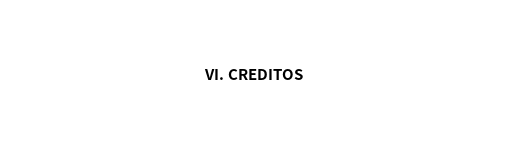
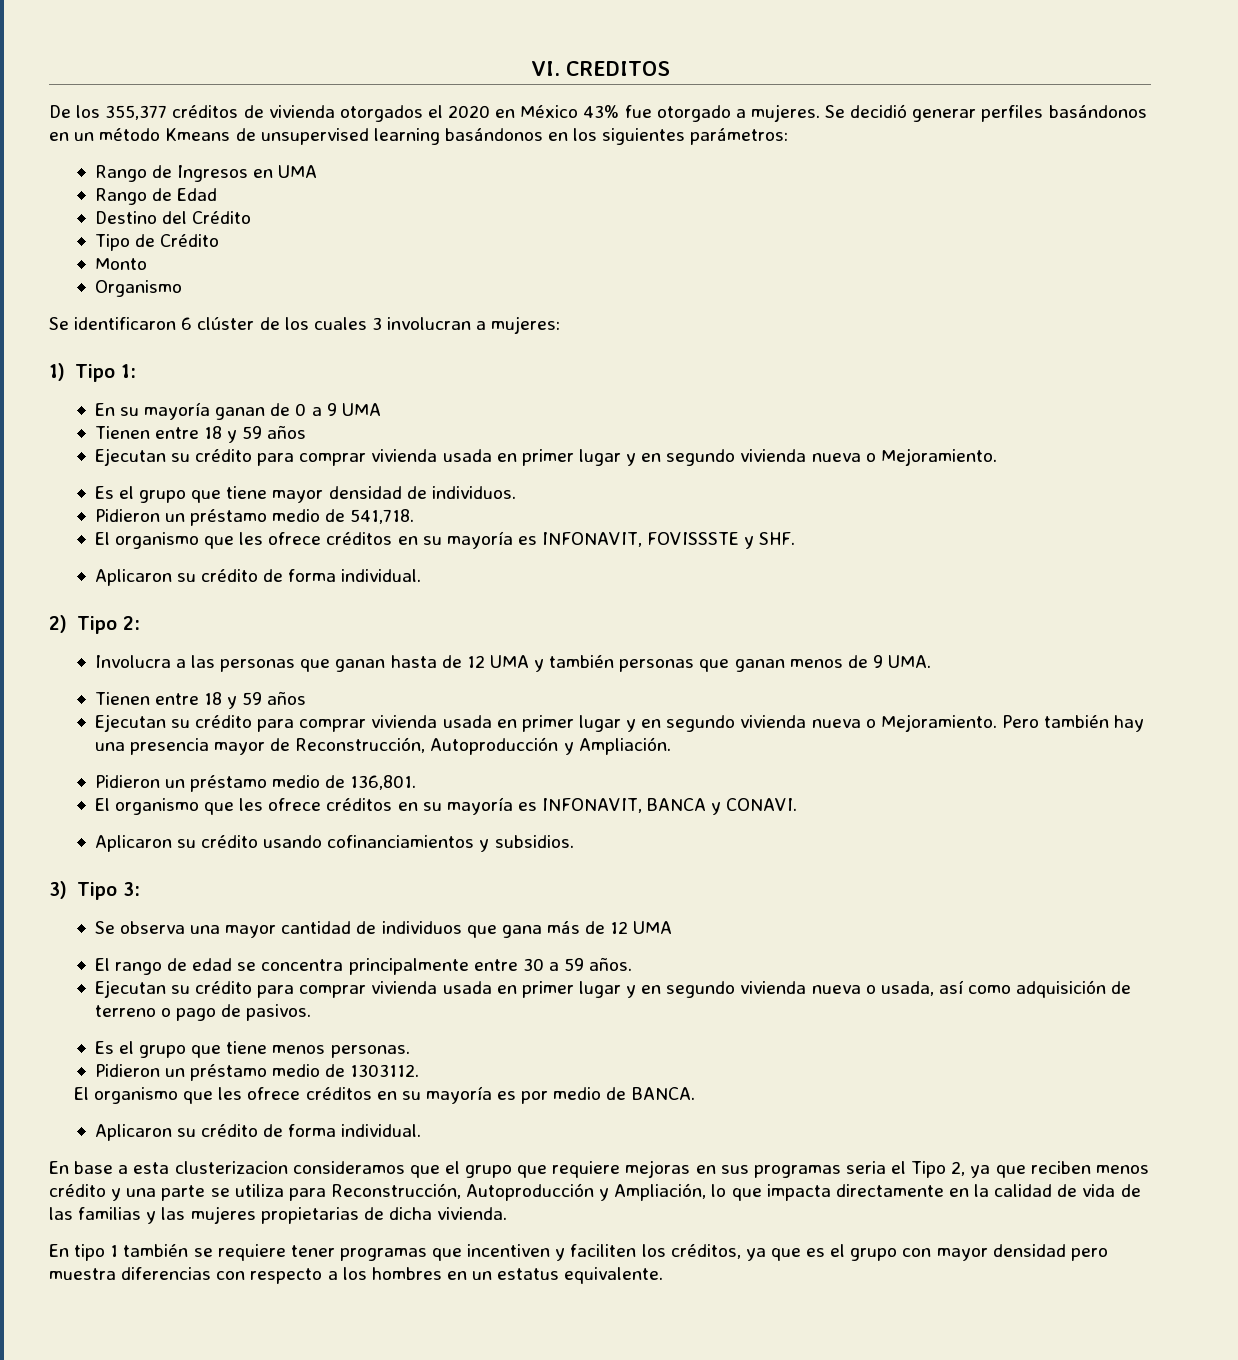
+ De los 355,377 créditos de vivienda otorgados el 2020 en México 43% fue otorgado a mujeres. Se decidió generar perfiles basándonos en un método Kmeans de unsupervised learning basándonos en los siguientes parámetros:
+ Rango de Ingresos en UMA
+ Rango de Edad
+ Destino del Crédito
+ Tipo de Crédito
+ Monto
+ Organismo
+ Se identificaron 6 clúster de los cuales 3 involucran a mujeres:
+ 1) Tipo 1:
+ En su mayoría ganan de 0 a 9 UMA
+ Tienen entre 18 y 59 años
+ Ejecutan su crédito para comprar vivienda usada en primer lugar y en segundo vivienda nueva o Mejoramiento.
+ Es el grupo que tiene mayor densidad de individuos.
+ Pidieron un préstamo medio de 541,718.
+ El organismo que les ofrece créditos en su mayoría es INFONAVIT, FOVISSSTE y SHF.
+ Aplicaron su crédito de forma individual.
+ 2) Tipo 2:
+ Involucra a las personas que ganan hasta de 12 UMA y también personas que ganan menos de 9 UMA.
+ Tienen entre 18 y 59 años
+ Ejecutan su crédito para comprar vivienda usada en primer lugar y en segundo vivienda nueva o Mejoramiento. Pero también hay una presencia mayor de Reconstrucción, Autoproducción y Ampliación.
+ Pidieron un préstamo medio de 136,801.
+ El organismo que les ofrece créditos en su mayoría es INFONAVIT, BANCA y CONAVI.
+ Aplicaron su crédito usando cofinanciamientos y subsidios.
+ 3) Tipo 3:
+ Se observa una mayor cantidad de individuos que gana más de 12 UMA
+ El rango de edad se concentra principalmente entre 30 a 59 años.
+ Ejecutan su crédito para comprar vivienda usada en primer lugar y en segundo vivienda nueva o usada, así como adquisición de terreno o pago de pasivos.
+ Es el grupo que tiene menos personas.
+ Pidieron un préstamo medio de 1303112.
+ El organismo que les ofrece créditos en su mayoría es por medio de BANCA.
+ Aplicaron su crédito de forma individual.
+ En base a esta clusterizacion consideramos que el grupo que requiere mejoras en sus programas seria el Tipo 2, ya que reciben menos crédito y una parte se utiliza para Reconstrucción, Autoproducción y Ampliación, lo que impacta directamente en la calidad de vida de las familias y las mujeres propietarias de dicha vivienda.
+ En tipo 1 también se requiere tener programas que incentiven y faciliten los créditos, ya que es el grupo con mayor densidad pero muestra diferencias con respecto a los hombres en un estatus equivalente.

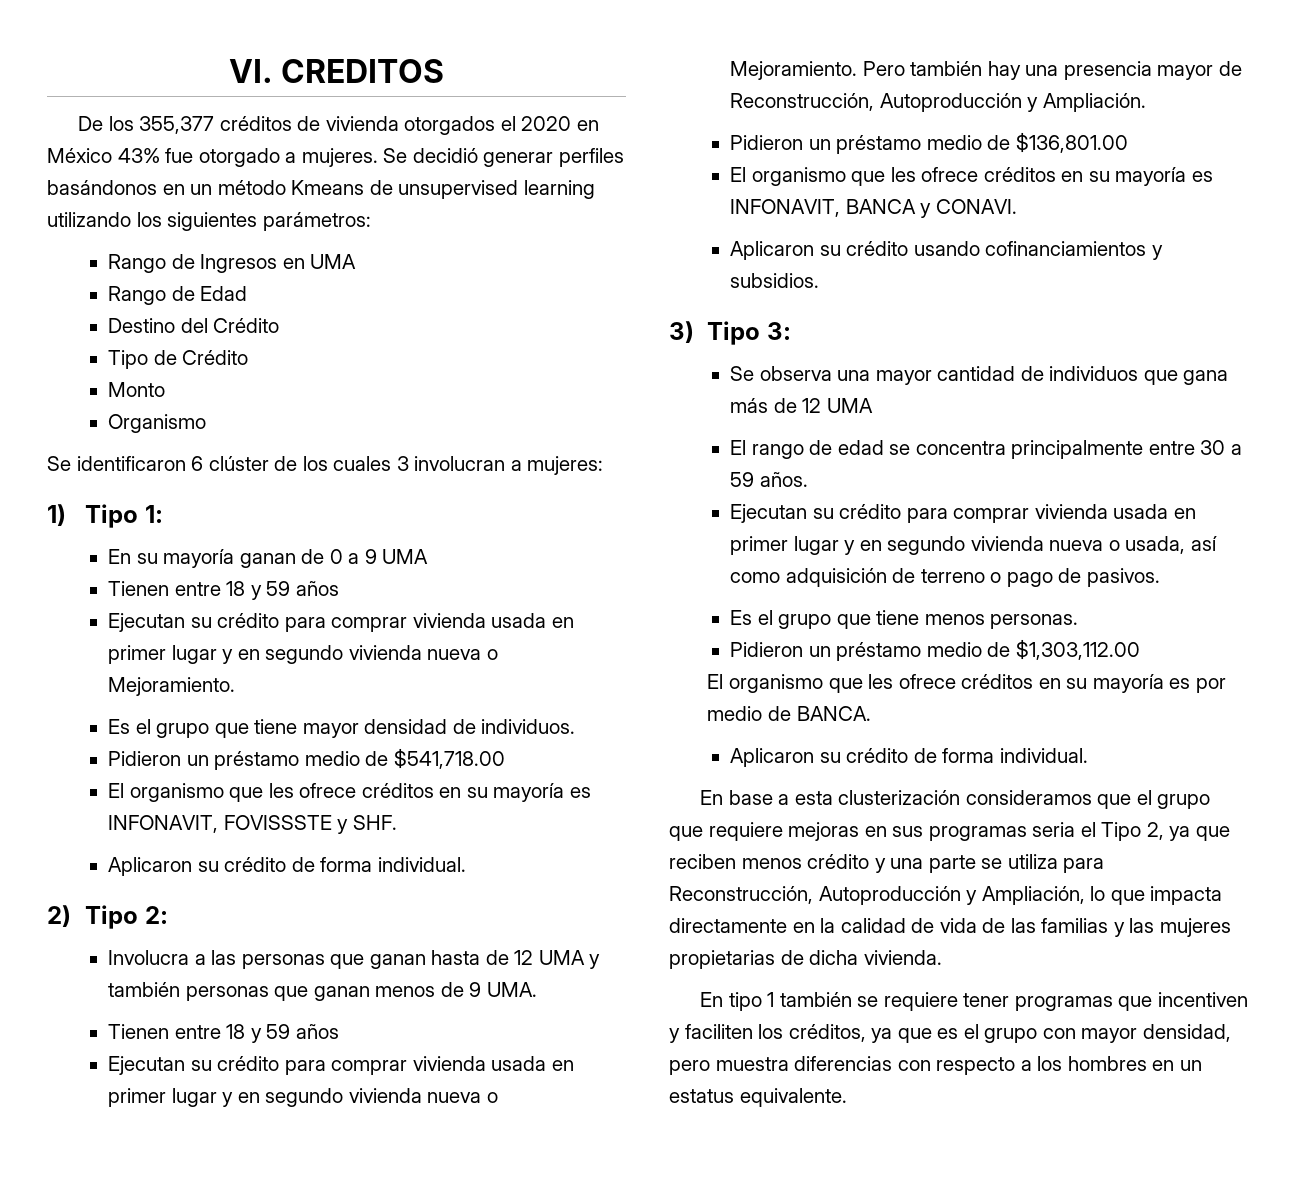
- Se decidió generar perfiles basándonos en un método Kmeans de unsupervised learning basándonos en los siguientes parámetros:
+ Se decidió generar perfiles basándonos en un método Kmeans de unsupervised learning utilizando los siguientes parámetros:
- Pidieron un préstamo medio de 541,718.
+ Pidieron un préstamo medio de $541,718.00
- Pidieron un préstamo medio de 136,801.
+ Pidieron un préstamo medio de $136,801.00
- Pidieron un préstamo medio de 1303112.
+ Pidieron un préstamo medio de $1,303,112.00
- En base a esta clusterizacion consideramos que el grupo que requiere mejoras en sus programas seria el Tipo 2, ya que reciben menos crédito y una parte se utiliza para Reconstrucción, Autoproducción y Ampliación, lo que impacta directamente en la calidad de vida de las familias y las mujeres propietarias de dicha vivienda.
+ En base a esta clusterización consideramos que el grupo que requiere mejoras en sus programas seria el Tipo 2, ya que reciben menos crédito y una parte se utiliza para Reconstrucción, Autoproducción y Ampliación, lo que impacta directamente en la calidad de vida de las familias y las mujeres propietarias de dicha vivienda.
- En tipo 1 también se requiere tener programas que incentiven y faciliten los créditos, ya que es el grupo con mayor densidad pero muestra diferencias con respecto a los hombres en un estatus equivalente.
+ En tipo 1 también se requiere tener programas que incentiven y faciliten los créditos, ya que es el grupo con mayor densidad, pero muestra diferencias con respecto a los hombres en un estatus equivalente.

